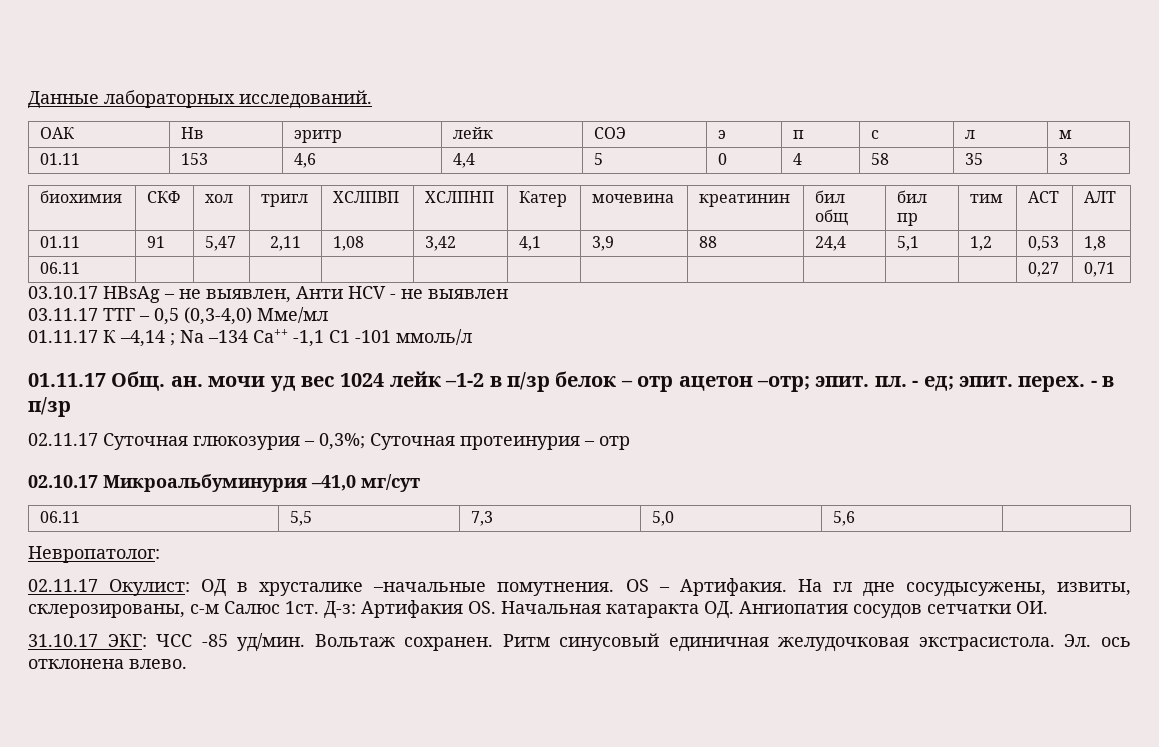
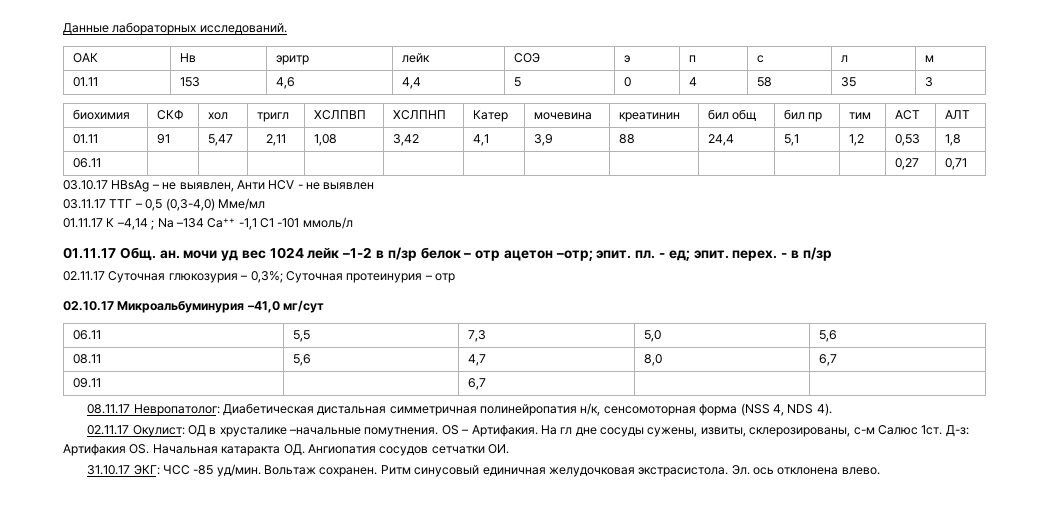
- 06.11 | 5,5 | 7,3 | 5,0 | 5,6 |
- Невропатолог:
+ 06.11 | 5,5 | 7,3 | 5,0 | 5,6
+ 08.11 | 5,6 | 4,7 | 8,0 | 6,7
+ 09.11 | | 6,7 | |
+ 08.11.17 Невропатолог: Диабетическая дистальная симметричная полинейропатия н/к, сенсомоторная форма (NSS 4, NDS 4).
- На гл дне сосудысужены, извиты, склерозированы, с-м Салюс 1ст.
+ На гл дне сосуды сужены, извиты, склерозированы, с-м Салюс 1ст.

